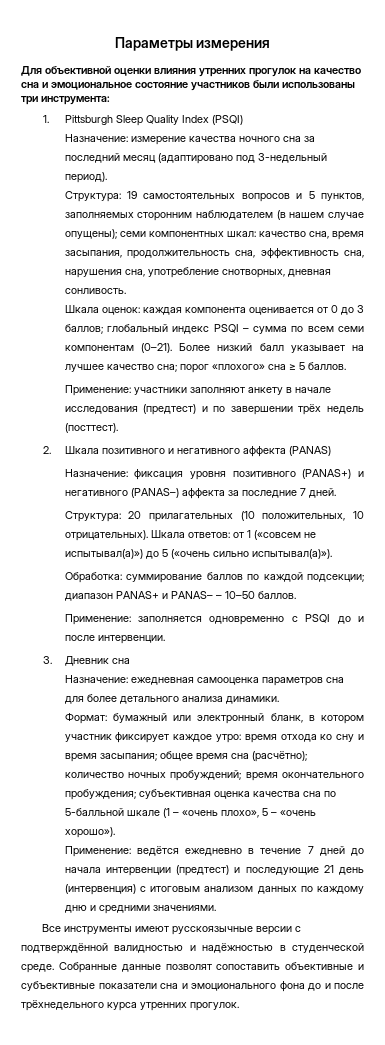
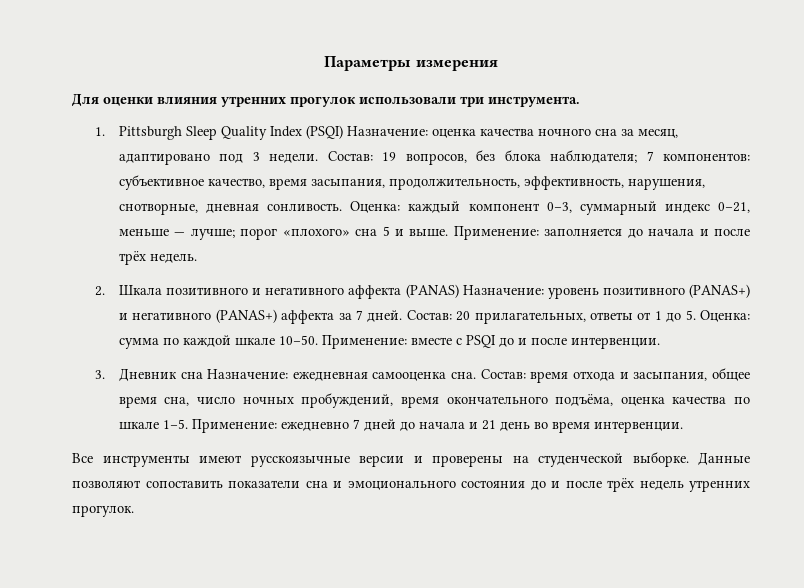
- Для объективной оценки влияния утренних прогулок на качество сна и эмоциональное состояние участников были использованы три инструмента:
+ Для оценки влияния утренних прогулок использовали три инструмента.
- 1. Pittsburgh Sleep Quality Index (PSQI)
- Назначение: измерение качества ночного сна за последний месяц (адаптировано под 3-недельный период).
- Структура: 19 самостоятельных вопросов и 5 пунктов, заполняемых сторонним наблюдателем (в нашем случае опущены); семи компонентных шкал: качество сна, время засыпания, продолжительность сна, эффективность сна, нарушения сна, употребление снотворных, дневная сонливость.
- Шкала оценок: каждая компонента оценивается от 0 до 3 баллов; глобальный индекс PSQI – сумма по всем семи компонентам (0–21). Более низкий балл указывает на лучшее качество сна; порог «плохого» сна ≥ 5 баллов.
- Применение: участники заполняют анкету в начале исследования (предтест) и по завершении трёх недель (посттест).
+ 1. Pittsburgh Sleep Quality Index (PSQI) Назначение: оценка качества ночного сна за месяц, адаптировано под 3 недели. Состав: 19 вопросов, без блока наблюдателя; 7 компонентов: субъективное качество, время засыпания, продолжительность, эффективность, нарушения, снотворные, дневная сонливость. Оценка: каждый компонент 0–3, суммарный индекс 0–21, меньше — лучше; порог «плохого» сна 5 и выше. Применение: заполняется до начала и после трёх недель.
- 2. Шкала позитивного и негативного аффекта (PANAS)
- Назначение: фиксация уровня позитивного (PANAS+) и негативного (PANAS–) аффекта за последние 7 дней.
- Структура: 20 прилагательных (10 положительных, 10 отрицательных). Шкала ответов: от 1 («совсем не испытывал(а)») до 5 («очень сильно испытывал(а)»).
- Обработка: суммирование баллов по каждой подсекции; диапазон PANAS+ и PANAS– – 10–50 баллов.
- Применение: заполняется одновременно с PSQI до и после интервенции.
+ 2. Шкала позитивного и негативного аффекта (PANAS) Назначение: уровень позитивного (PANAS+) и негативного (PANAS+) аффекта за 7 дней. Состав: 20 прилагательных, ответы от 1 до 5. Оценка: сумма по каждой шкале 10–50. Применение: вместе с PSQI до и после интервенции.
- 3. Дневник сна
- Назначение: ежедневная самооценка параметров сна для более детального анализа динамики.
- Формат: бумажный или электронный бланк, в котором участник фиксирует каждое утро: время отхода ко сну и время засыпания; общее время сна (расчётно); количество ночных пробуждений; время окончательного пробуждения; субъективная оценка качества сна по 5-балльной шкале (1 – «очень плохо», 5 – «очень хорошо»).
- Применение: ведётся ежедневно в течение 7 дней до начала интервенции (предтест) и последующие 21 день (интервенция) с итоговым анализом данных по каждому дню и средними значениями.
+ 3. Дневник сна Назначение: ежедневная самооценка сна. Состав: время отхода и засыпания, общее время сна, число ночных пробуждений, время окончательного подъёма, оценка качества по шкале 1–5. Применение: ежедневно 7 дней до начала и 21 день во время интервенции.
- Все инструменты имеют русскоязычные версии с подтверждённой валидностью и надёжностью в студенческой среде. Собранные данные позволят сопоставить объективные и субъективные показатели сна и эмоционального фона до и после трёхнедельного курса утренних прогулок.
+ Все инструменты имеют русскоязычные версии и проверены на студенческой выборке. Данные позволяют сопоставить показатели сна и эмоционального состояния до и после трёх недель утренних прогулок.

